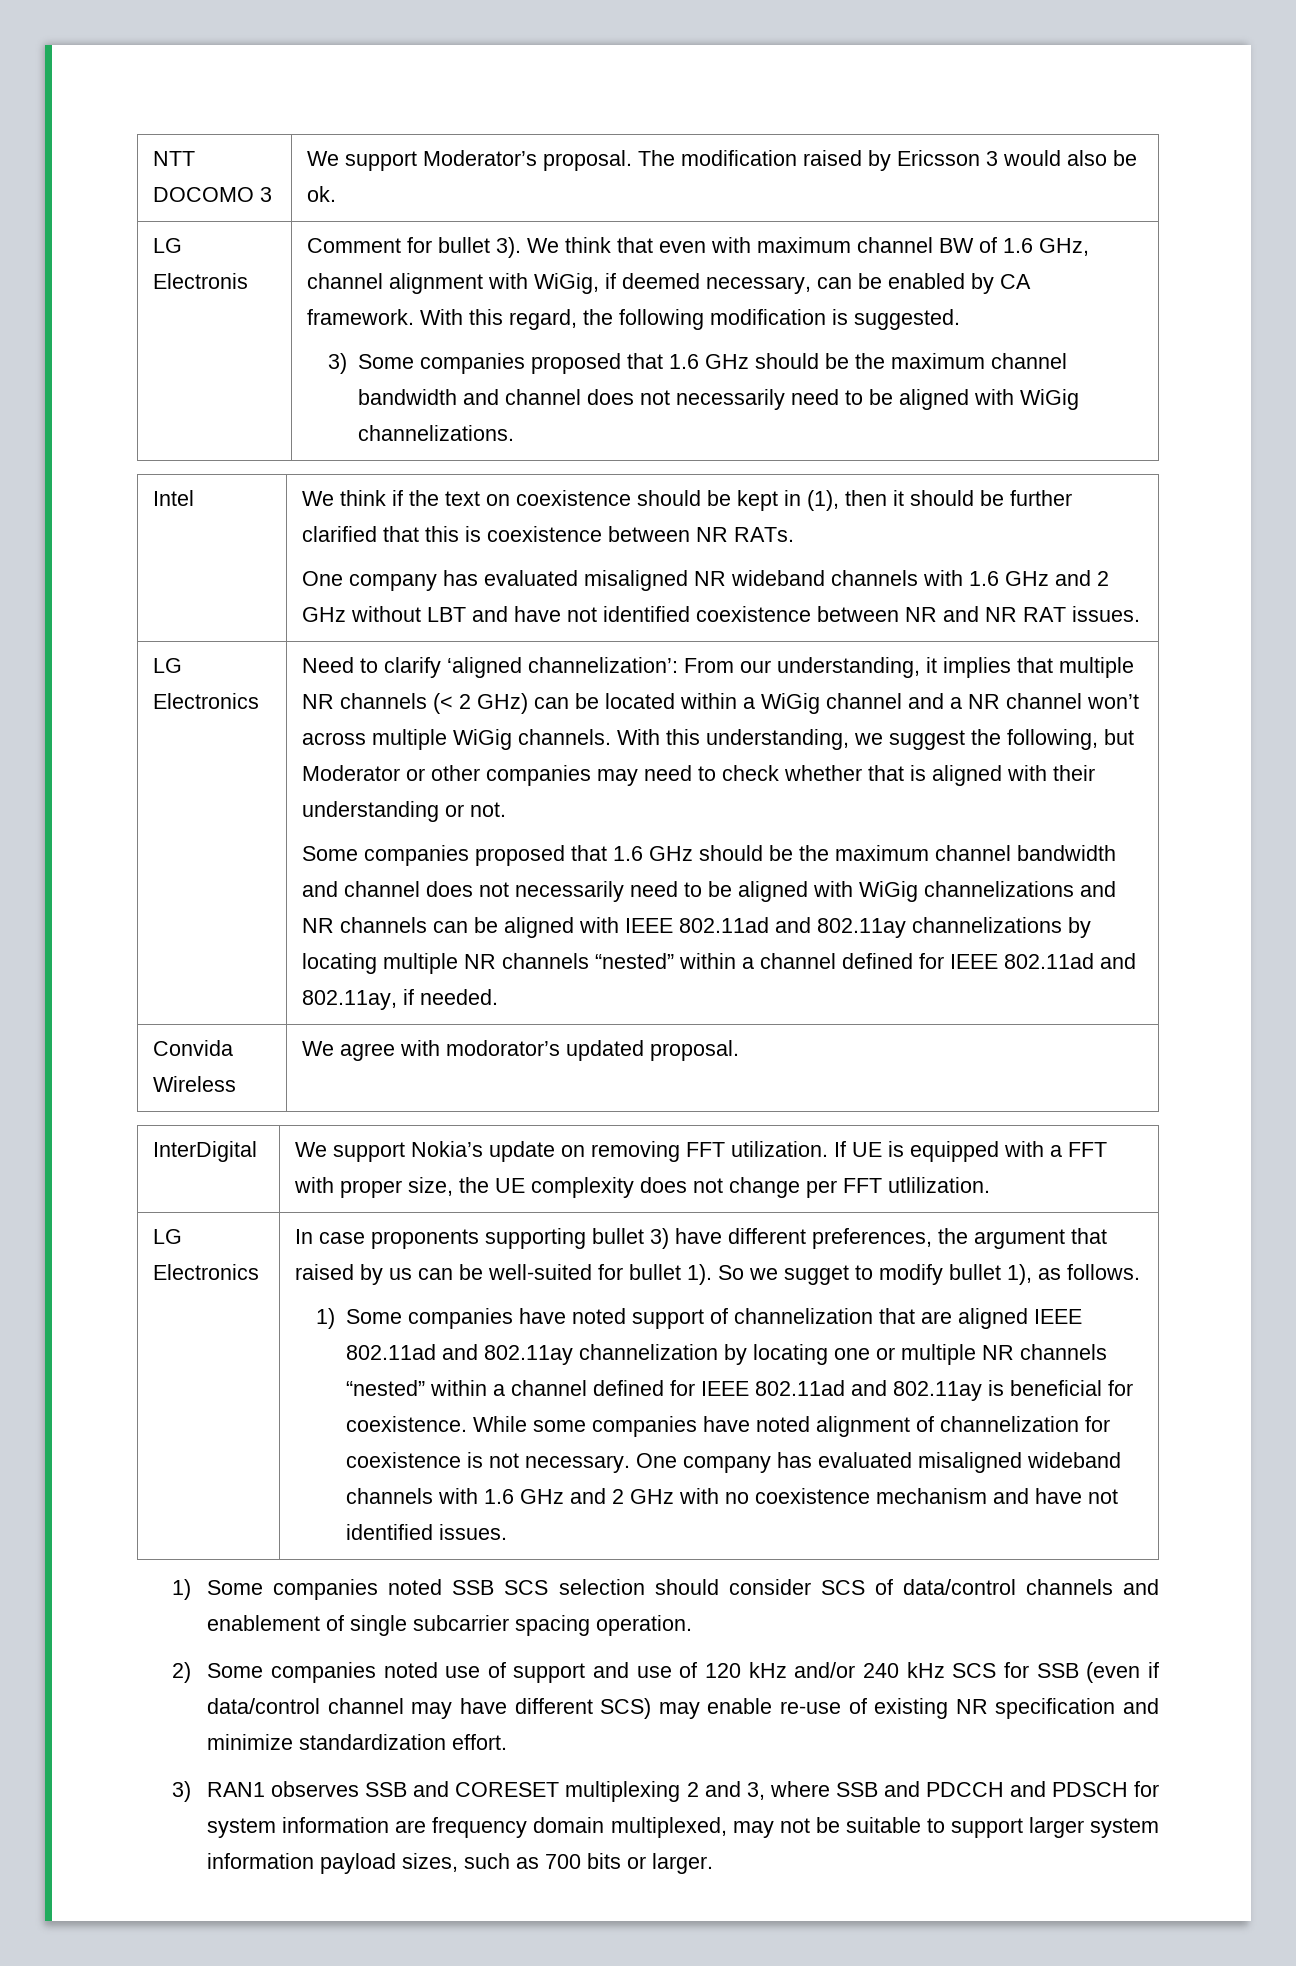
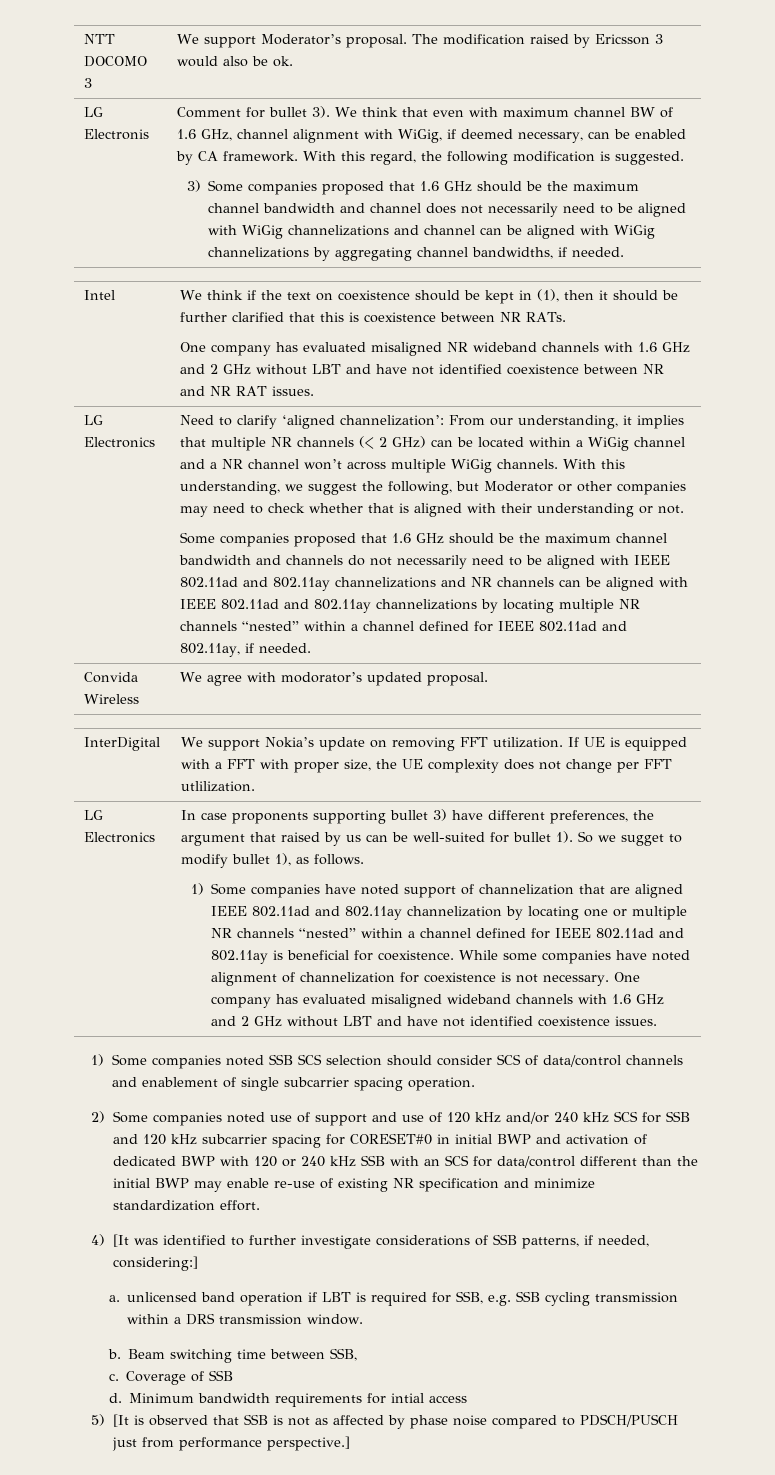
- 3) Some companies proposed that 1.6 GHz should be the maximum channel bandwidth and channel does not necessarily need to be aligned with WiGig channelizations.
+ 3) Some companies proposed that 1.6 GHz should be the maximum channel bandwidth and channel does not necessarily need to be aligned with WiGig channelizations and channel can be aligned with WiGig channelizations by aggregating channel bandwidths, if needed.
- Some companies proposed that 1.6 GHz should be the maximum channel bandwidth and channel does not necessarily need to be aligned with WiGig channelizations and NR channels can be aligned with IEEE 802.11ad and 802.11ay channelizations by locating multiple NR channels “nested” within a channel defined for IEEE 802.11ad and 802.11ay, if needed.
+ Some companies proposed that 1.6 GHz should be the maximum channel bandwidth and channels do not necessarily need to be aligned with IEEE 802.11ad and 802.11ay channelizations and NR channels can be aligned with IEEE 802.11ad and 802.11ay channelizations by locating multiple NR channels “nested” within a channel defined for IEEE 802.11ad and 802.11ay, if needed.
- One company has evaluated misaligned wideband channels with 1.6 GHz and 2 GHz with no coexistence mechanism and have not identified issues.
+ One company has evaluated misaligned wideband channels with 1.6 GHz and 2 GHz without LBT and have not identified coexistence issues.
- 2) Some companies noted use of support and use of 120 kHz and/or 240 kHz SCS for SSB (even if data/control channel may have different SCS) may enable re-use of existing NR specification and minimize standardization effort.
+ 2) Some companies noted use of support and use of 120 kHz and/or 240 kHz SCS for SSB and 120 kHz subcarrier spacing for CORESET#0 in initial BWP and activation of dedicated BWP with 120 or 240 kHz SSB with an SCS for data/control different than the initial BWP may enable re-use of existing NR specification and minimize standardization effort.
- 3) RAN1 observes SSB and CORESET multiplexing 2 and 3, where SSB and PDCCH and PDSCH for system information are frequency domain multiplexed, may not be suitable to support larger system information payload sizes, such as 700 bits or larger.
+ 4) [It was identified to further investigate considerations of SSB patterns, if needed, considering:]
+ a. unlicensed band operation if LBT is required for SSB, e.g. SSB cycling transmission within a DRS transmission window.
+ b. Beam switching time between SSB,
+ c. Coverage of SSB
+ d. Minimum bandwidth requirements for intial access
+ 5) [It is observed that SSB is not as affected by phase noise compared to PDSCH/PUSCH just from performance perspective.]

